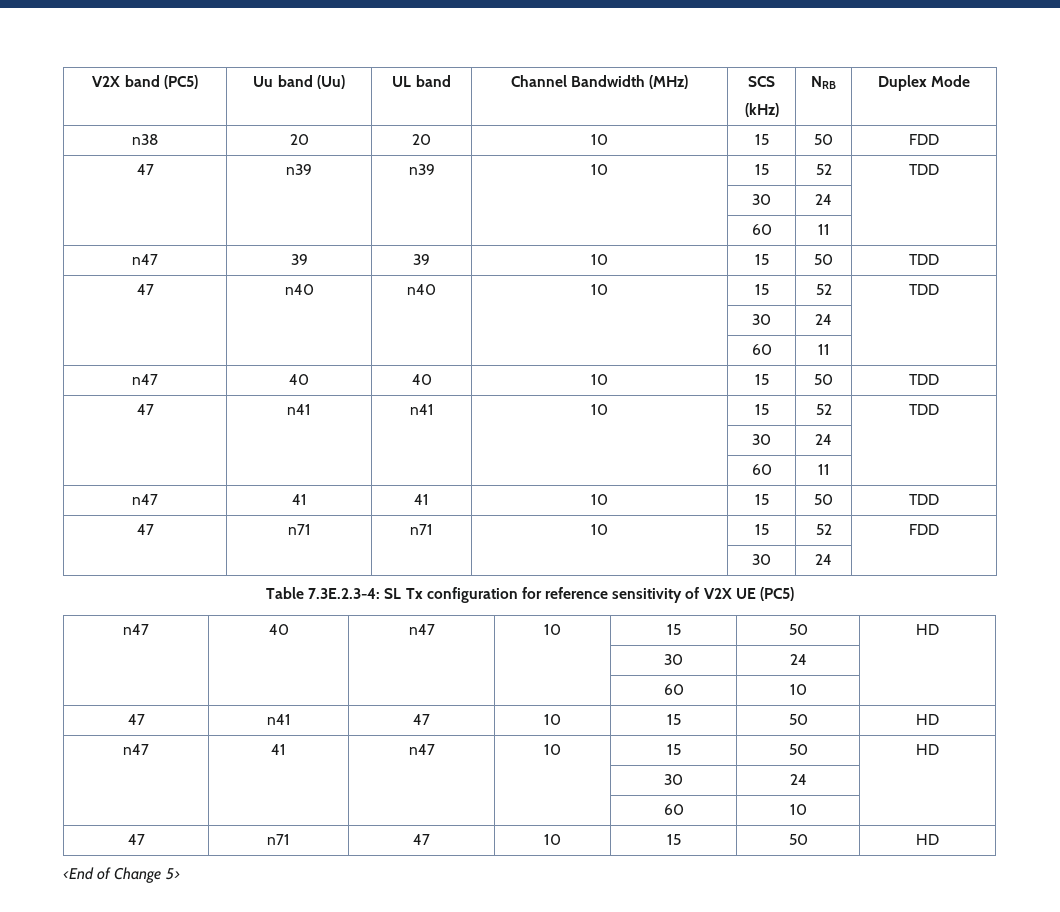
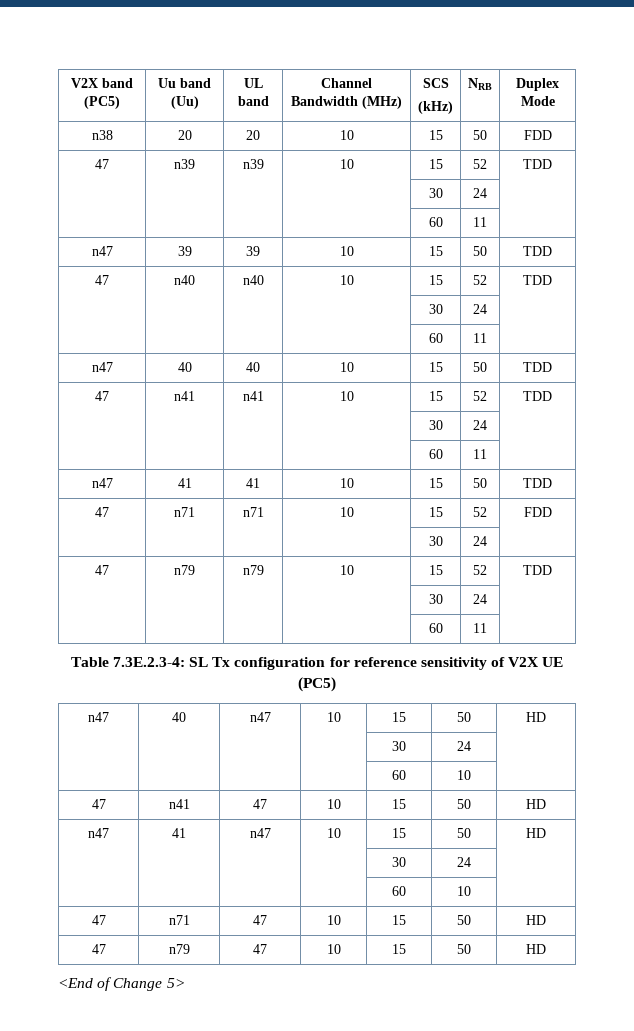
+ 47 | n79 | n79 | 10 | 15 | 52 | TDD
+ | | | | 30 | 24 |
+ | | | | 60 | 11 |
+ 47 | n79 | 47 | 10 | 15 | 50 | HD

